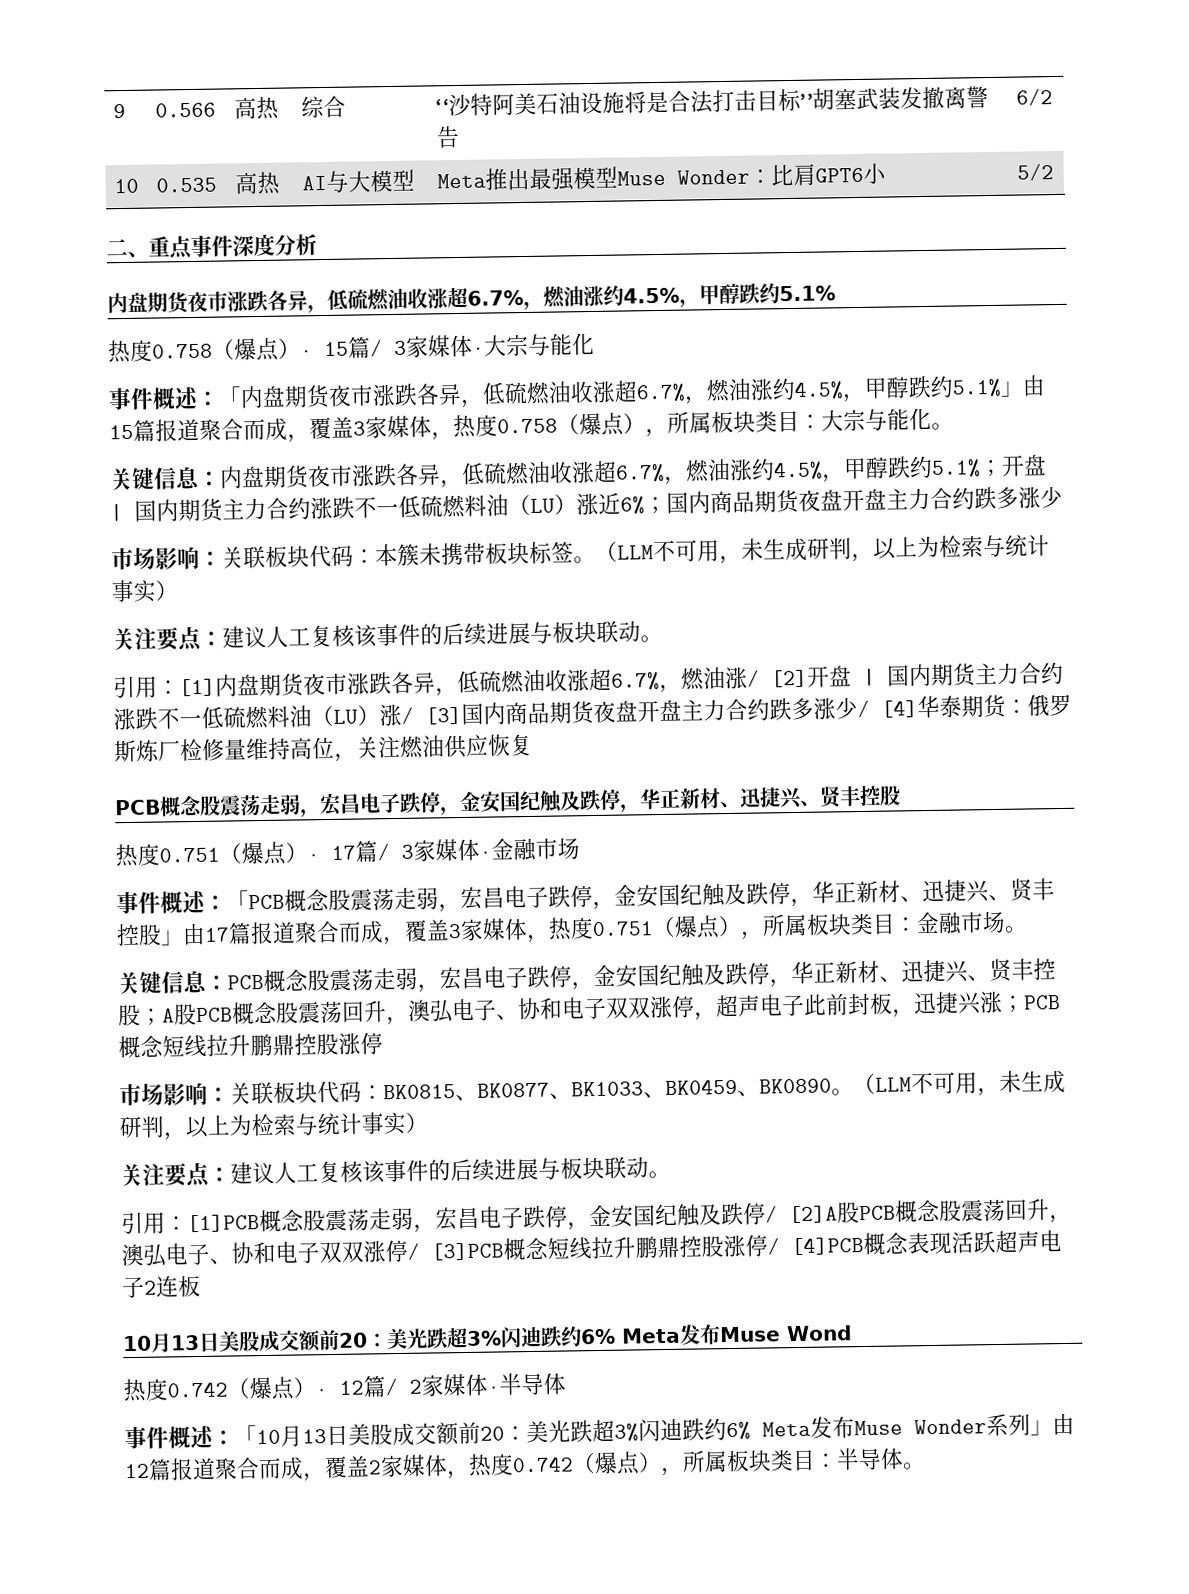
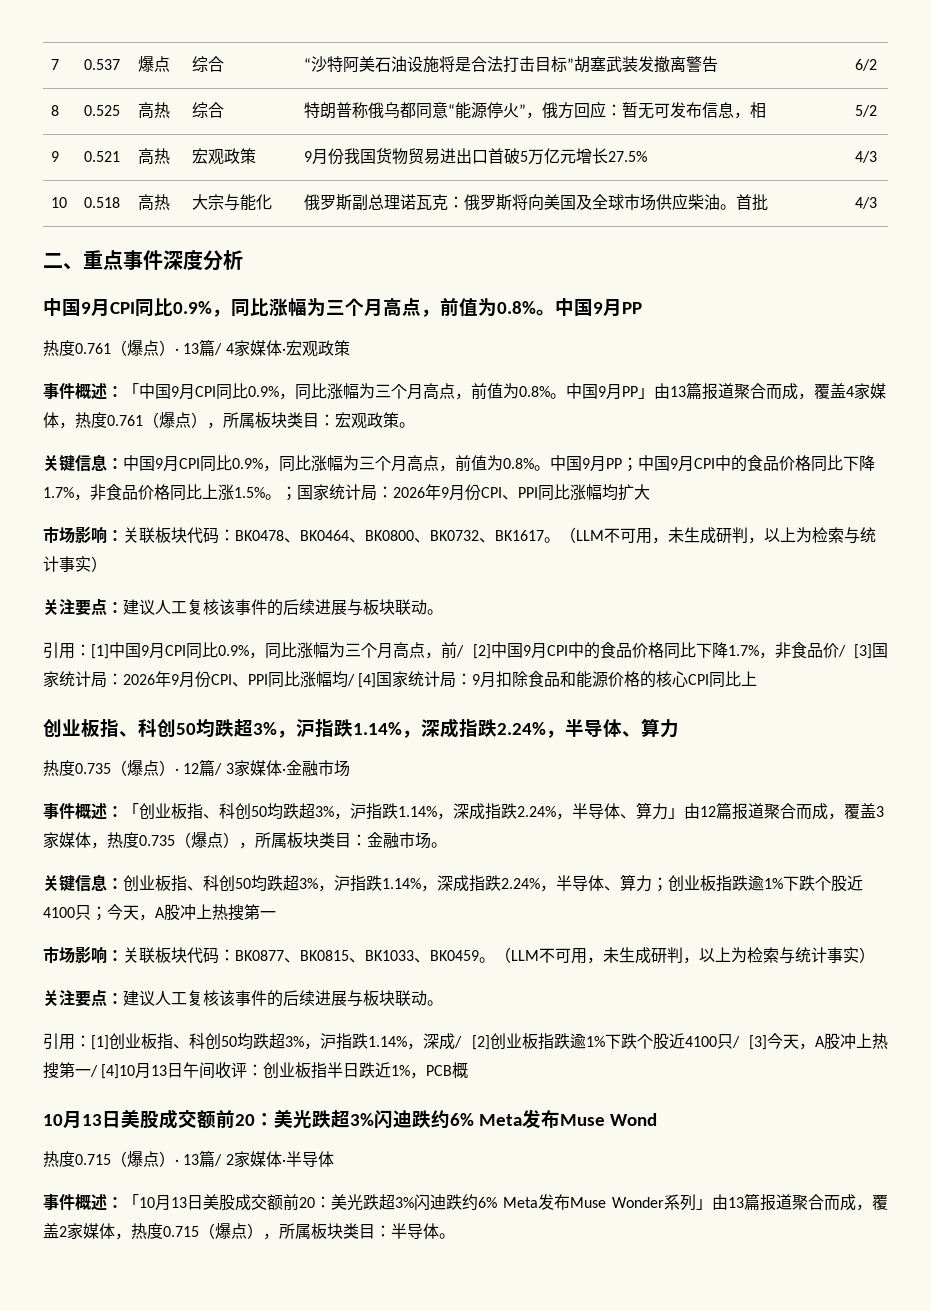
- 9 | 0.566 | 高热 | 综合 | “沙特阿美石油设施将是合法打击目标”胡塞武装发撤离警告 | 6/2
+ 7 | 0.537 | 爆点 | 综合 | “沙特阿美石油设施将是合法打击目标”胡塞武装发撤离警告 | 6/2
- 10 | 0.535 | 高热 | AI与大模型 | Meta推出最强模型Muse Wonder：比肩GPT6小 | 5/2
+ 8 | 0.525 | 高热 | 综合 | 特朗普称俄乌都同意“能源停火”，俄方回应：暂无可发布信息，相 | 5/2
+ 9 | 0.521 | 高热 | 宏观政策 | 9月份我国货物贸易进出口首破5万亿元增长27.5% | 4/3
+ 10 | 0.518 | 高热 | 大宗与能化 | 俄罗斯副总理诺瓦克：俄罗斯将向美国及全球市场供应柴油。首批 | 4/3
  二、重点事件深度分析
- 内盘期货夜市涨跌各异，低硫燃油收涨超6.7%，燃油涨约4.5%，甲醇跌约5.1%
- 热度0.758（爆点）· 15篇/ 3家媒体·大宗与能化
- 事件概述：「内盘期货夜市涨跌各异，低硫燃油收涨超6.7%，燃油涨约4.5%，甲醇跌约5.1%」由15篇报道聚合而成，覆盖3家媒体，热度0.758（爆点），所属板块类目：大宗与能化。
- 关键信息：内盘期货夜市涨跌各异，低硫燃油收涨超6.7%，燃油涨约4.5%，甲醇跌约5.1%；开盘 | 国内期货主力合约涨跌不一低硫燃料油（LU）涨近6%；国内商品期货夜盘开盘主力合约跌多涨少
- 市场影响：关联板块代码：本簇未携带板块标签。
+ 中国9月CPI同比0.9%，同比涨幅为三个月高点，前值为0.8%。中国9月PP
+ 热度0.761（爆点）· 13篇/ 4家媒体·宏观政策
+ 事件概述：「中国9月CPI同比0.9%，同比涨幅为三个月高点，前值为0.8%。中国9月PP」由13篇报道聚合而成，覆盖4家媒体，热度0.761（爆点），所属板块类目：宏观政策。
+ 关键信息：中国9月CPI同比0.9%，同比涨幅为三个月高点，前值为0.8%。中国9月PP；中国9月CPI中的食品价格同比下降1.7%，非食品价格同比上涨1.5%。；国家统计局：2026年9月份CPI、PPI同比涨幅均扩大
+ 市场影响：关联板块代码：BK0478、BK0464、BK0800、BK0732、BK1617。
- 引用：[1]内盘期货夜市涨跌各异，低硫燃油收涨超6.7%，燃油涨/ [2]开盘 | 国内期货主力合约涨跌不一低硫燃料油（LU）涨/ [3]国内商品期货夜盘开盘主力合约跌多涨少/ [4]华泰期货：俄罗斯炼厂检修量维持高位，关注燃油供应恢复
- PCB概念股震荡走弱，宏昌电子跌停，金安国纪触及跌停，华正新材、迅捷兴、贤丰控股
- 热度0.751（爆点）· 17篇/ 3家媒体·金融市场
+ 引用：[1]中国9月CPI同比0.9%，同比涨幅为三个月高点，前/ [2]中国9月CPI中的食品价格同比下降1.7%，非食品价/ [3]国家统计局：2026年9月份CPI、PPI同比涨幅均/ [4]国家统计局：9月扣除食品和能源价格的核心CPI同比上
+ 创业板指、科创50均跌超3%，沪指跌1.14%，深成指跌2.24%，半导体、算力
+ 热度0.735（爆点）· 12篇/ 3家媒体·金融市场
- 事件概述：「PCB概念股震荡走弱，宏昌电子跌停，金安国纪触及跌停，华正新材、迅捷兴、贤丰控股」由17篇报道聚合而成，覆盖3家媒体，热度0.751（爆点），所属板块类目：金融市场。
+ 事件概述：「创业板指、科创50均跌超3%，沪指跌1.14%，深成指跌2.24%，半导体、算力」由12篇报道聚合而成，覆盖3家媒体，热度0.735（爆点），所属板块类目：金融市场。
- 关键信息：PCB概念股震荡走弱，宏昌电子跌停，金安国纪触及跌停，华正新材、迅捷兴、贤丰控股；A股PCB概念股震荡回升，澳弘电子、协和电子双双涨停，超声电子此前封板，迅捷兴涨；PCB概念短线拉升鹏鼎控股涨停
- 市场影响：关联板块代码：BK0815、BK0877、BK1033、BK0459、BK0890。
+ 关键信息：创业板指、科创50均跌超3%，沪指跌1.14%，深成指跌2.24%，半导体、算力；创业板指跌逾1%下跌个股近4100只；今天，A股冲上热搜第一
+ 市场影响：关联板块代码：BK0877、BK0815、BK1033、BK0459。
- 引用：[1]PCB概念股震荡走弱，宏昌电子跌停，金安国纪触及跌停/ [2]A股PCB概念股震荡回升，澳弘电子、协和电子双双涨停/ [3]PCB概念短线拉升鹏鼎控股涨停/ [4]PCB概念表现活跃超声电子2连板
+ 引用：[1]创业板指、科创50均跌超3%，沪指跌1.14%，深成/ [2]创业板指跌逾1%下跌个股近4100只/ [3]今天，A股冲上热搜第一/ [4]10月13日午间收评：创业板指半日跌近1%，PCB概
- 热度0.742（爆点）· 12篇/ 2家媒体·半导体
+ 热度0.715（爆点）· 13篇/ 2家媒体·半导体
- 事件概述：「10月13日美股成交额前20：美光跌超3%闪迪跌约6% Meta发布Muse Wonder系列」由12篇报道聚合而成，覆盖2家媒体，热度0.742（爆点），所属板块类目：半导体。
+ 事件概述：「10月13日美股成交额前20：美光跌超3%闪迪跌约6% Meta发布Muse Wonder系列」由13篇报道聚合而成，覆盖2家媒体，热度0.715（爆点），所属板块类目：半导体。

